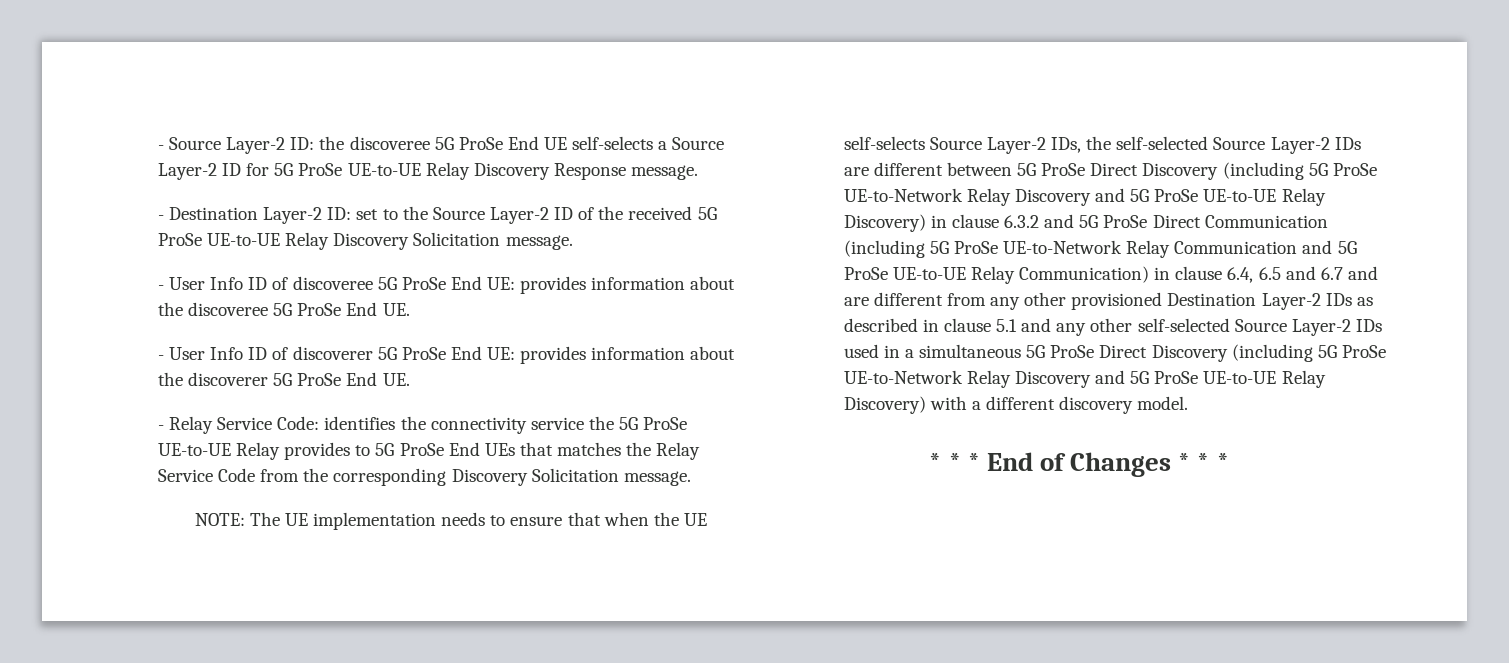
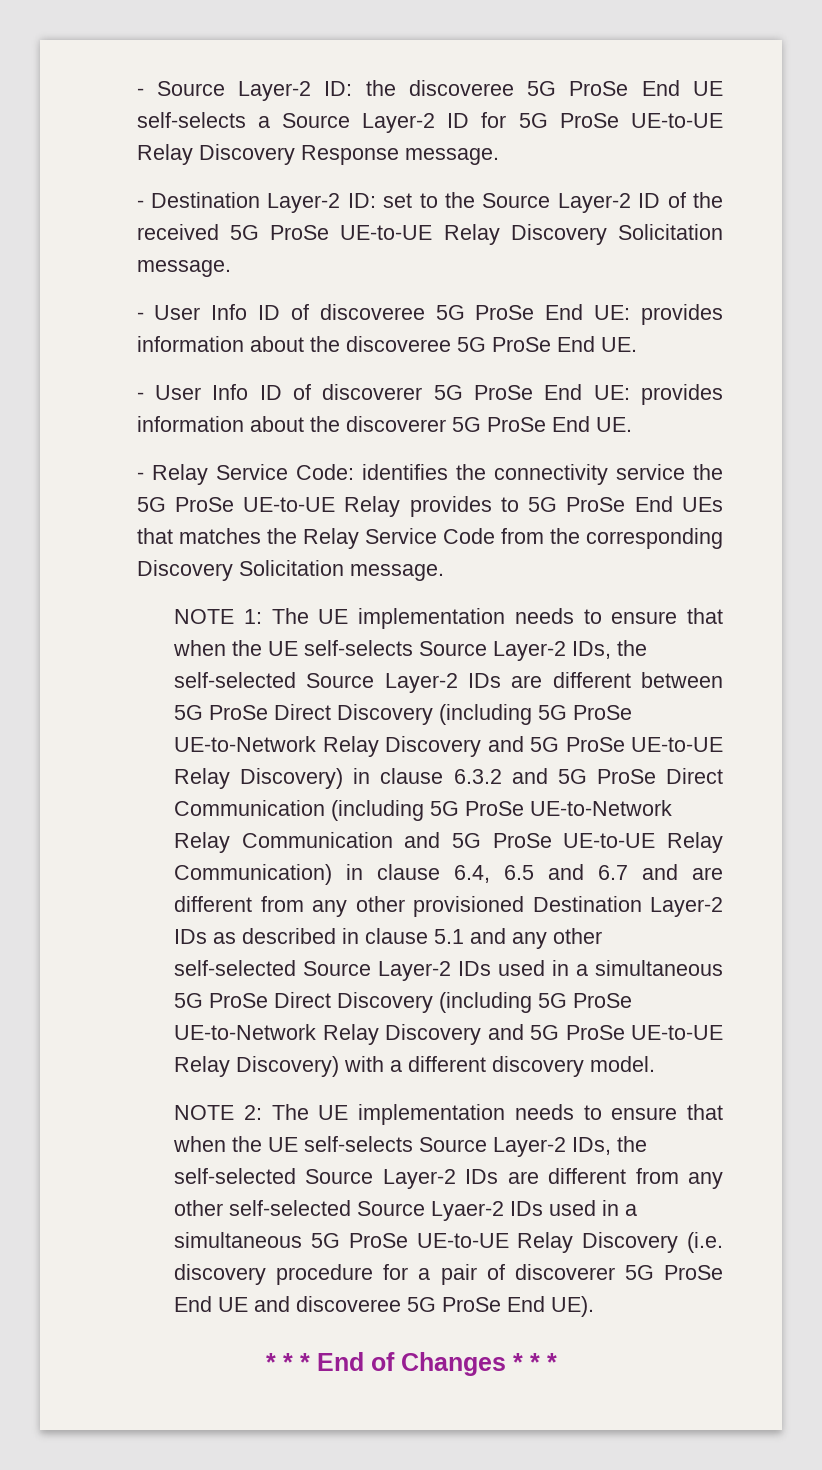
- NOTE:
+ NOTE 1:
+ NOTE 2: The UE implementation needs to ensure that when the UE self-selects Source Layer-2 IDs, the self-selected Source Layer-2 IDs are different from any other self-selected Source Lyaer-2 IDs used in a simultaneous 5G ProSe UE-to-UE Relay Discovery (i.e. discovery procedure for a pair of discoverer 5G ProSe End UE and discoveree 5G ProSe End UE).

